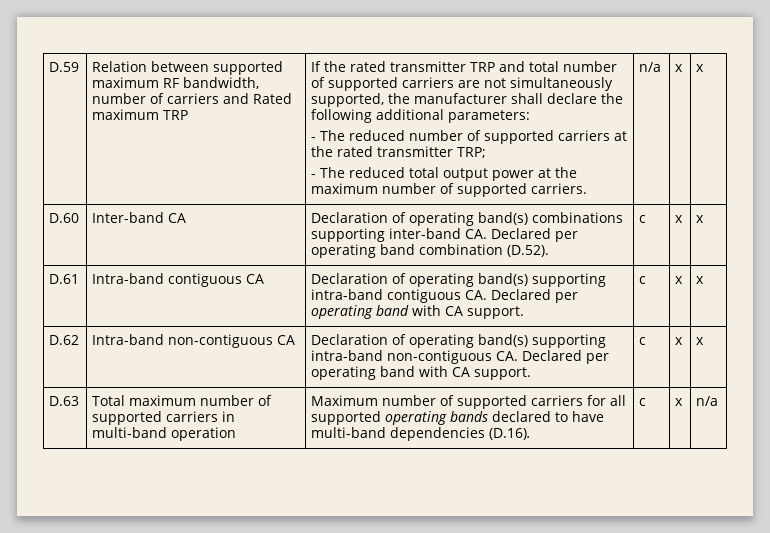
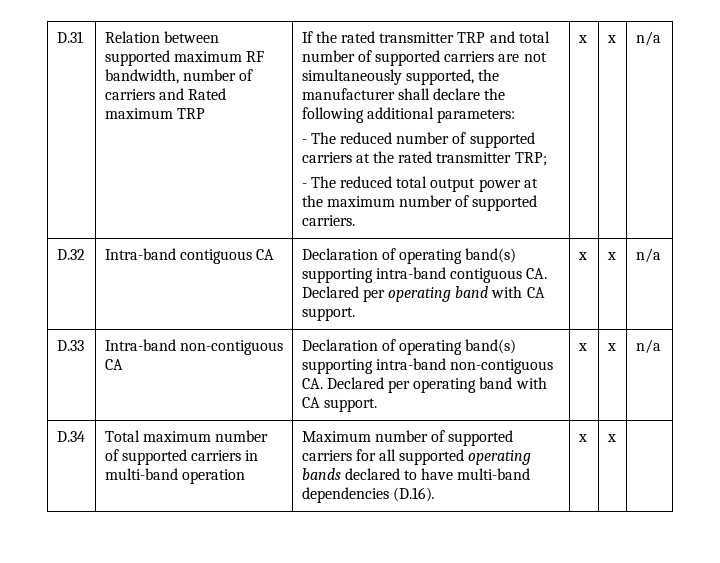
- D.59
+ D.31
- - The reduced total output power at the maximum number of supported carriers. | n/a | x | x
- D.60 | Inter-band CA | Declaration of operating band(s) combinations supporting inter-band CA. Declared per operating band combination (D.52). | c | x | x
- D.61 | Intra-band contiguous CA | Declaration of operating band(s) supporting intra-band contiguous CA. Declared per operating band with CA support. | c | x | x
- D.62 | Intra-band non-contiguous CA | Declaration of operating band(s) supporting intra-band non-contiguous CA. Declared per operating band with CA support. | c | x | x
- D.63 | Total maximum number of supported carriers in multi-band operation | Maximum number of supported carriers for all supported operating bands declared to have multi-band dependencies (D.16). | c | x | n/a
+ - The reduced total output power at the maximum number of supported carriers. | x | x | n/a
+ D.32 | Intra-band contiguous CA | Declaration of operating band(s) supporting intra-band contiguous CA. Declared per operating band with CA support. | x | x | n/a
+ D.33 | Intra-band non-contiguous CA | Declaration of operating band(s) supporting intra-band non-contiguous CA. Declared per operating band with CA support. | x | x | n/a
+ D.34 | Total maximum number of supported carriers in multi-band operation | Maximum number of supported carriers for all supported operating bands declared to have multi-band dependencies (D.16). | x | x |

